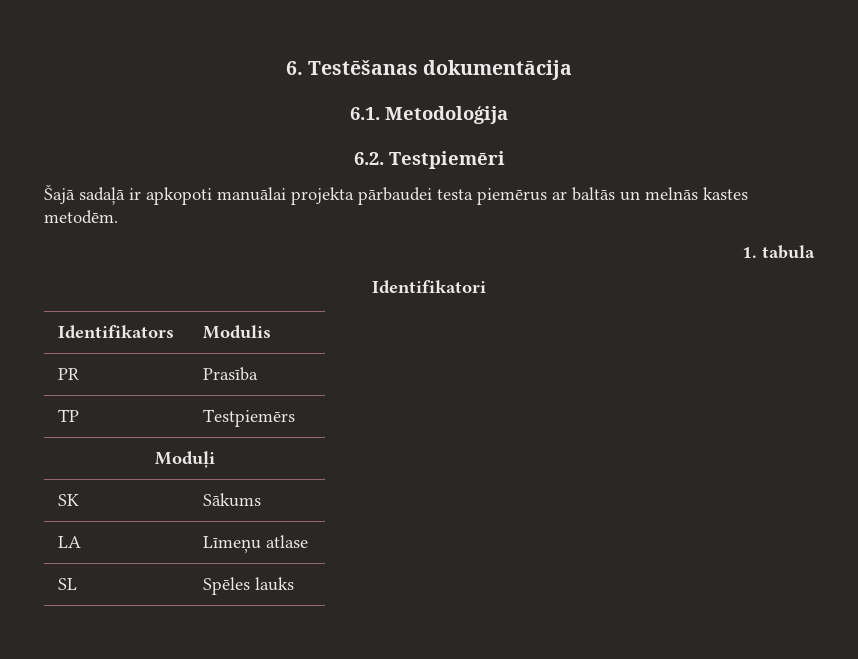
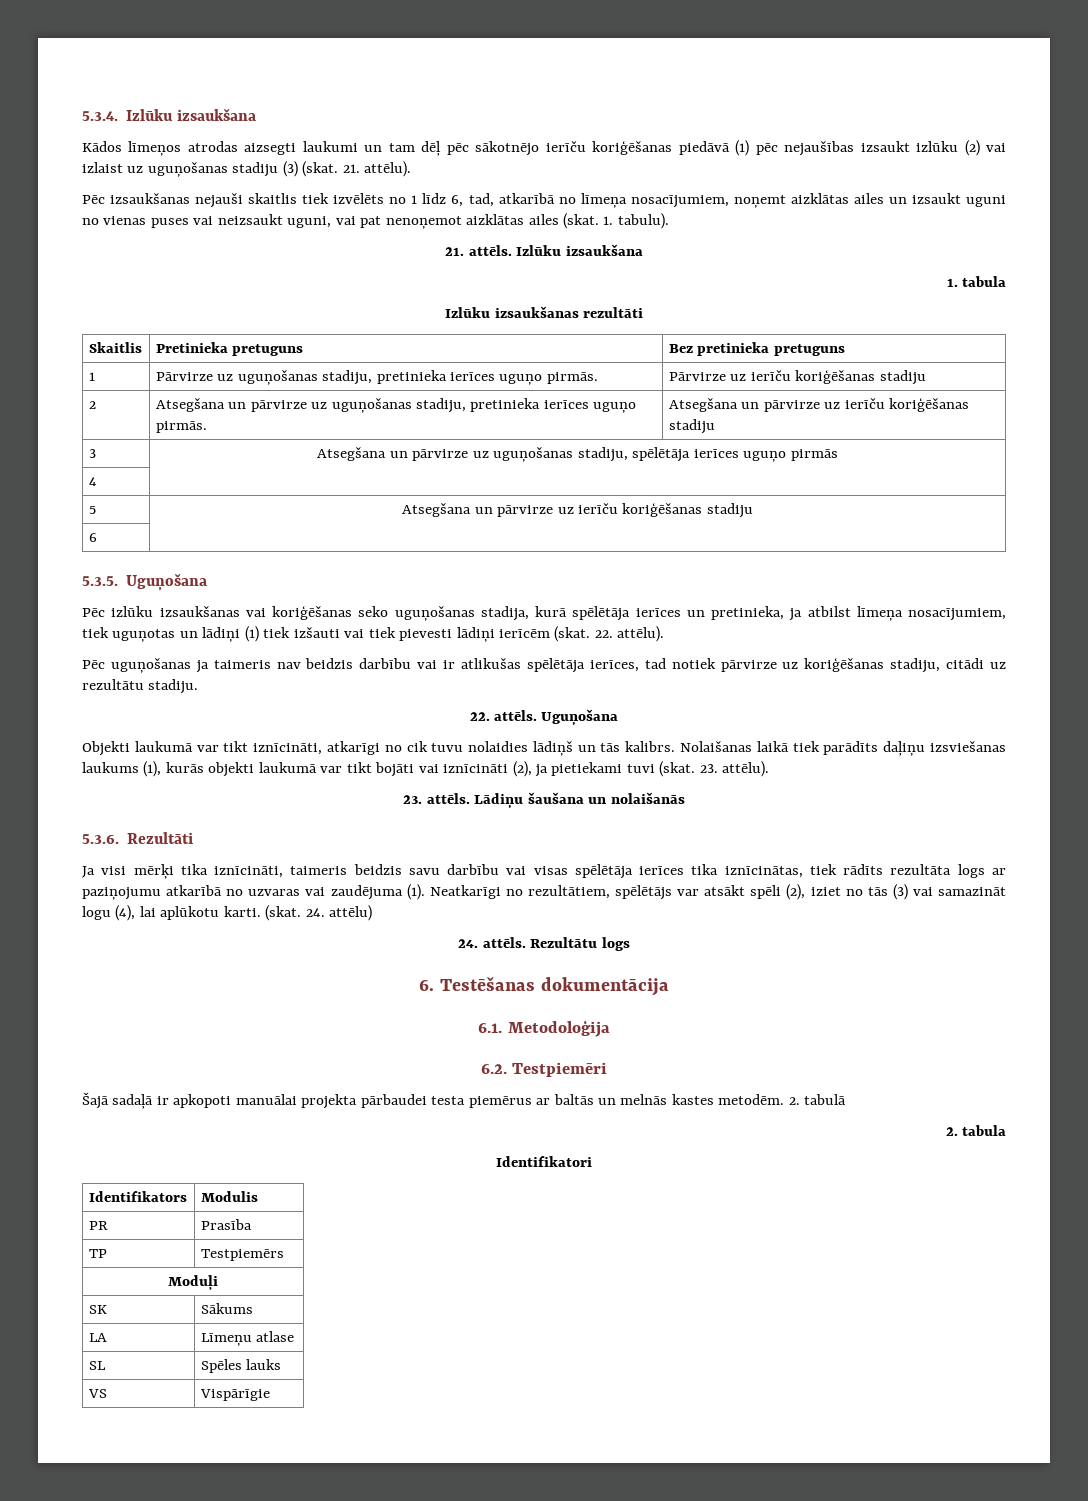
+ 5.3.4. Izlūku izsaukšana
+ Kādos līmeņos atrodas aizsegti laukumi un tam dēļ pēc sākotnējo ierīču koriģēšanas piedāvā (1) pēc nejaušības izsaukt izlūku (2) vai izlaist uz uguņošanas stadiju (3) (skat. 21. attēlu).
+ Pēc izsaukšanas nejauši skaitlis tiek izvēlēts no 1 līdz 6, tad, atkarībā no līmeņa nosacījumiem, noņemt aizklātas ailes un izsaukt uguni no vienas puses vai neizsaukt uguni, vai pat nenoņemot aizklātas ailes (skat. 1. tabulu).
+ 21. attēls. Izlūku izsaukšana
+ 1. tabula
+ Izlūku izsaukšanas rezultāti
+ Skaitlis | Pretinieka pretuguns | Bez pretinieka pretuguns
+ 1 | Pārvirze uz uguņošanas stadiju, pretinieka ierīces uguņo pirmās. | Pārvirze uz ierīču koriģēšanas stadiju
+ 2 | Atsegšana un pārvirze uz uguņošanas stadiju, pretinieka ierīces uguņo pirmās. | Atsegšana un pārvirze uz ierīču koriģēšanas stadiju
+ 3 | Atsegšana un pārvirze uz uguņošanas stadiju, spēlētāja ierīces uguņo pirmās
+ 4 |
+ 5 | Atsegšana un pārvirze uz ierīču koriģēšanas stadiju
+ 6 |
+ 5.3.5. Uguņošana
+ Pēc izlūku izsaukšanas vai koriģēšanas seko uguņošanas stadija, kurā spēlētāja ierīces un pretinieka, ja atbilst līmeņa nosacījumiem, tiek uguņotas un lādiņi (1) tiek izšauti vai tiek pievesti lādiņi ierīcēm (skat. 22. attēlu).
+ Pēc uguņošanas ja taimeris nav beidzis darbību vai ir atlikušas spēlētāja ierīces, tad notiek pārvirze uz koriģēšanas stadiju, citādi uz rezultātu stadiju.
+ 22. attēls. Uguņošana
+ Objekti laukumā var tikt iznīcināti, atkarīgi no cik tuvu nolaidies lādiņš un tās kalibrs. Nolaišanas laikā tiek parādīts daļiņu izsviešanas laukums (1), kurās objekti laukumā var tikt bojāti vai iznīcināti (2), ja pietiekami tuvi (skat. 23. attēlu).
+ 23. attēls. Lādiņu šaušana un nolaišanās
+ 5.3.6. Rezultāti
+ Ja visi mērķi tika iznīcināti, taimeris beidzis savu darbību vai visas spēlētāja ierīces tika iznīcinātas, tiek rādīts rezultāta logs ar paziņojumu atkarībā no uzvaras vai zaudējuma (1). Neatkarīgi no rezultātiem, spēlētājs var atsākt spēli (2), iziet no tās (3) vai samazināt logu (4), lai aplūkotu karti. (skat. 24. attēlu)
+ 24. attēls. Rezultātu logs
- Šajā sadaļā ir apkopoti manuālai projekta pārbaudei testa piemērus ar baltās un melnās kastes metodēm.
- 1. tabula
+ Šajā sadaļā ir apkopoti manuālai projekta pārbaudei testa piemērus ar baltās un melnās kastes metodēm. 2. tabulā
+ 2. tabula
+ VS | Vispārīgie

